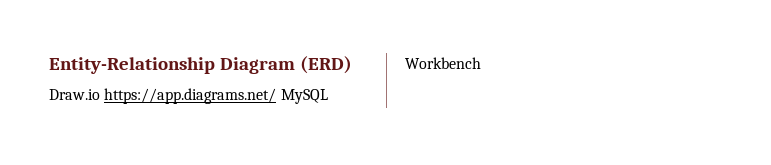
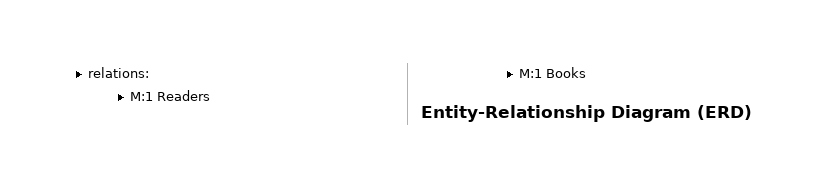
+ relations:
+ M:1 Readers
+ M:1 Books
- Draw.io https://app.diagrams.net/ MySQL Workbench

